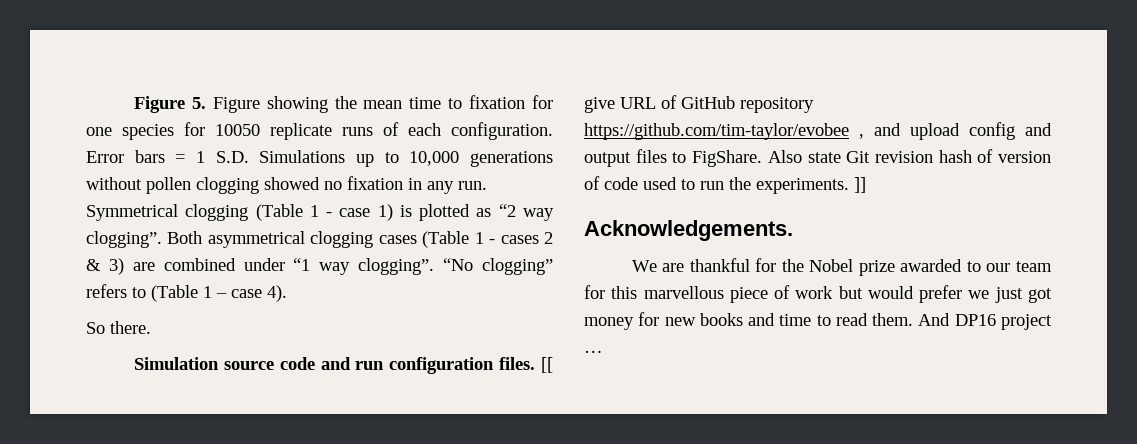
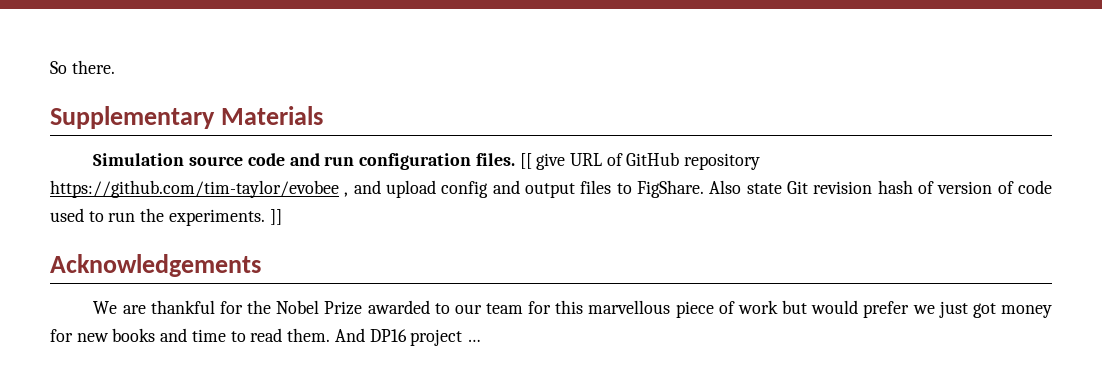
- Figure 5. Figure showing the mean time to fixation for one species for 10050 replicate runs of each configuration. Error bars = 1 S.D. Simulations up to 10,000 generations without pollen clogging showed no fixation in any run. Symmetrical clogging (Table 1 - case 1) is plotted as “2 way clogging”. Both asymmetrical clogging cases (Table 1 - cases 2 & 3) are combined under “1 way clogging”. “No clogging” refers to (Table 1 – case 4).
+ Supplementary Materials
- Acknowledgements.
+ Acknowledgements
- We are thankful for the Nobel prize awarded to our team for this marvellous piece of work but would prefer we just got money for new books and time to read them.
+ We are thankful for the Nobel Prize awarded to our team for this marvellous piece of work but would prefer we just got money for new books and time to read them.

